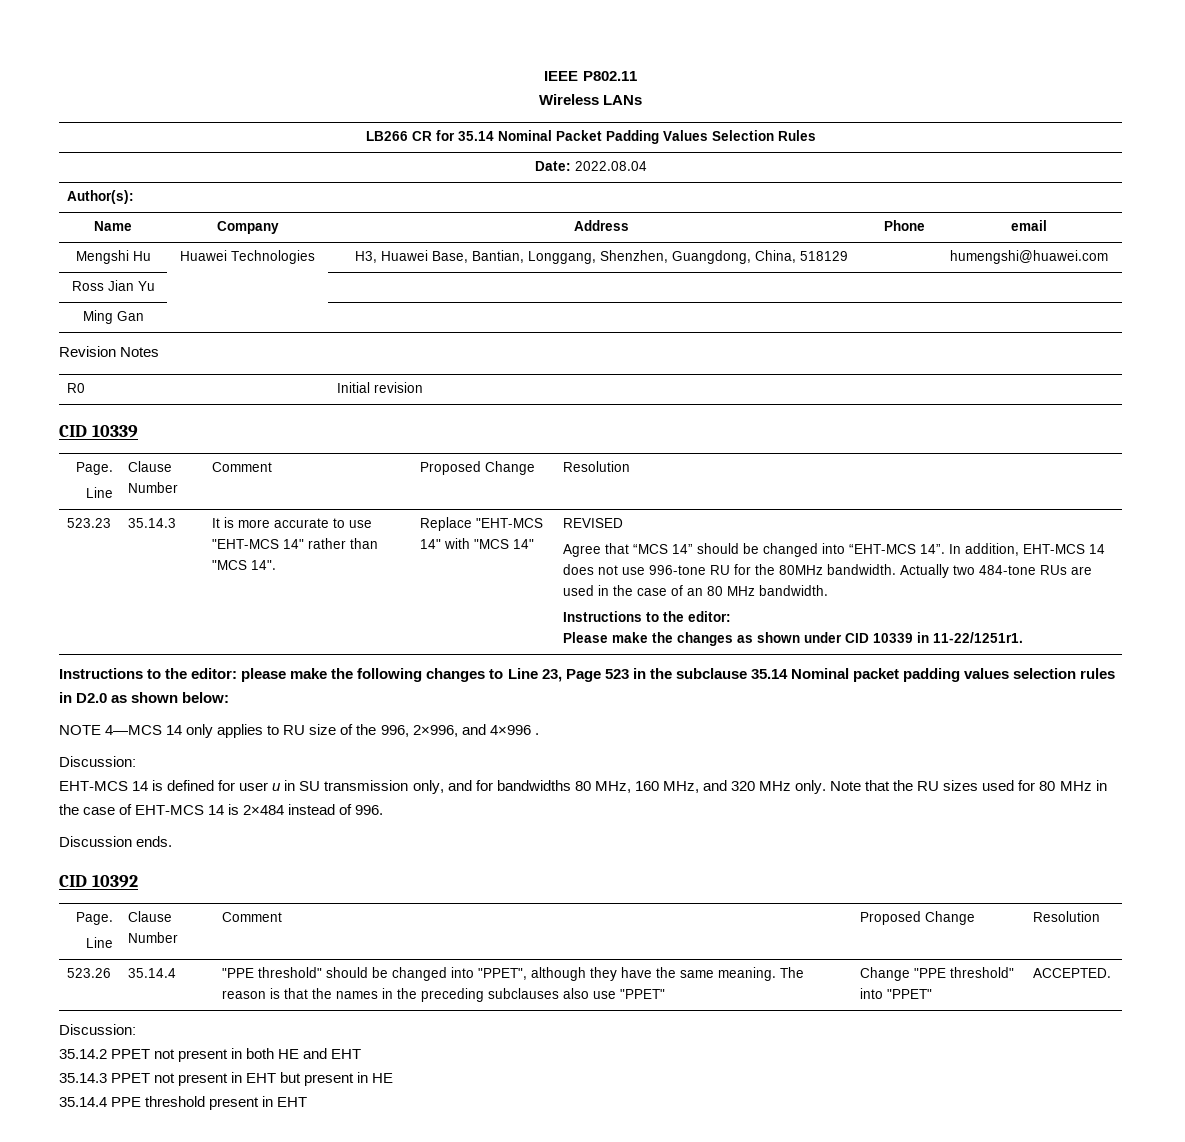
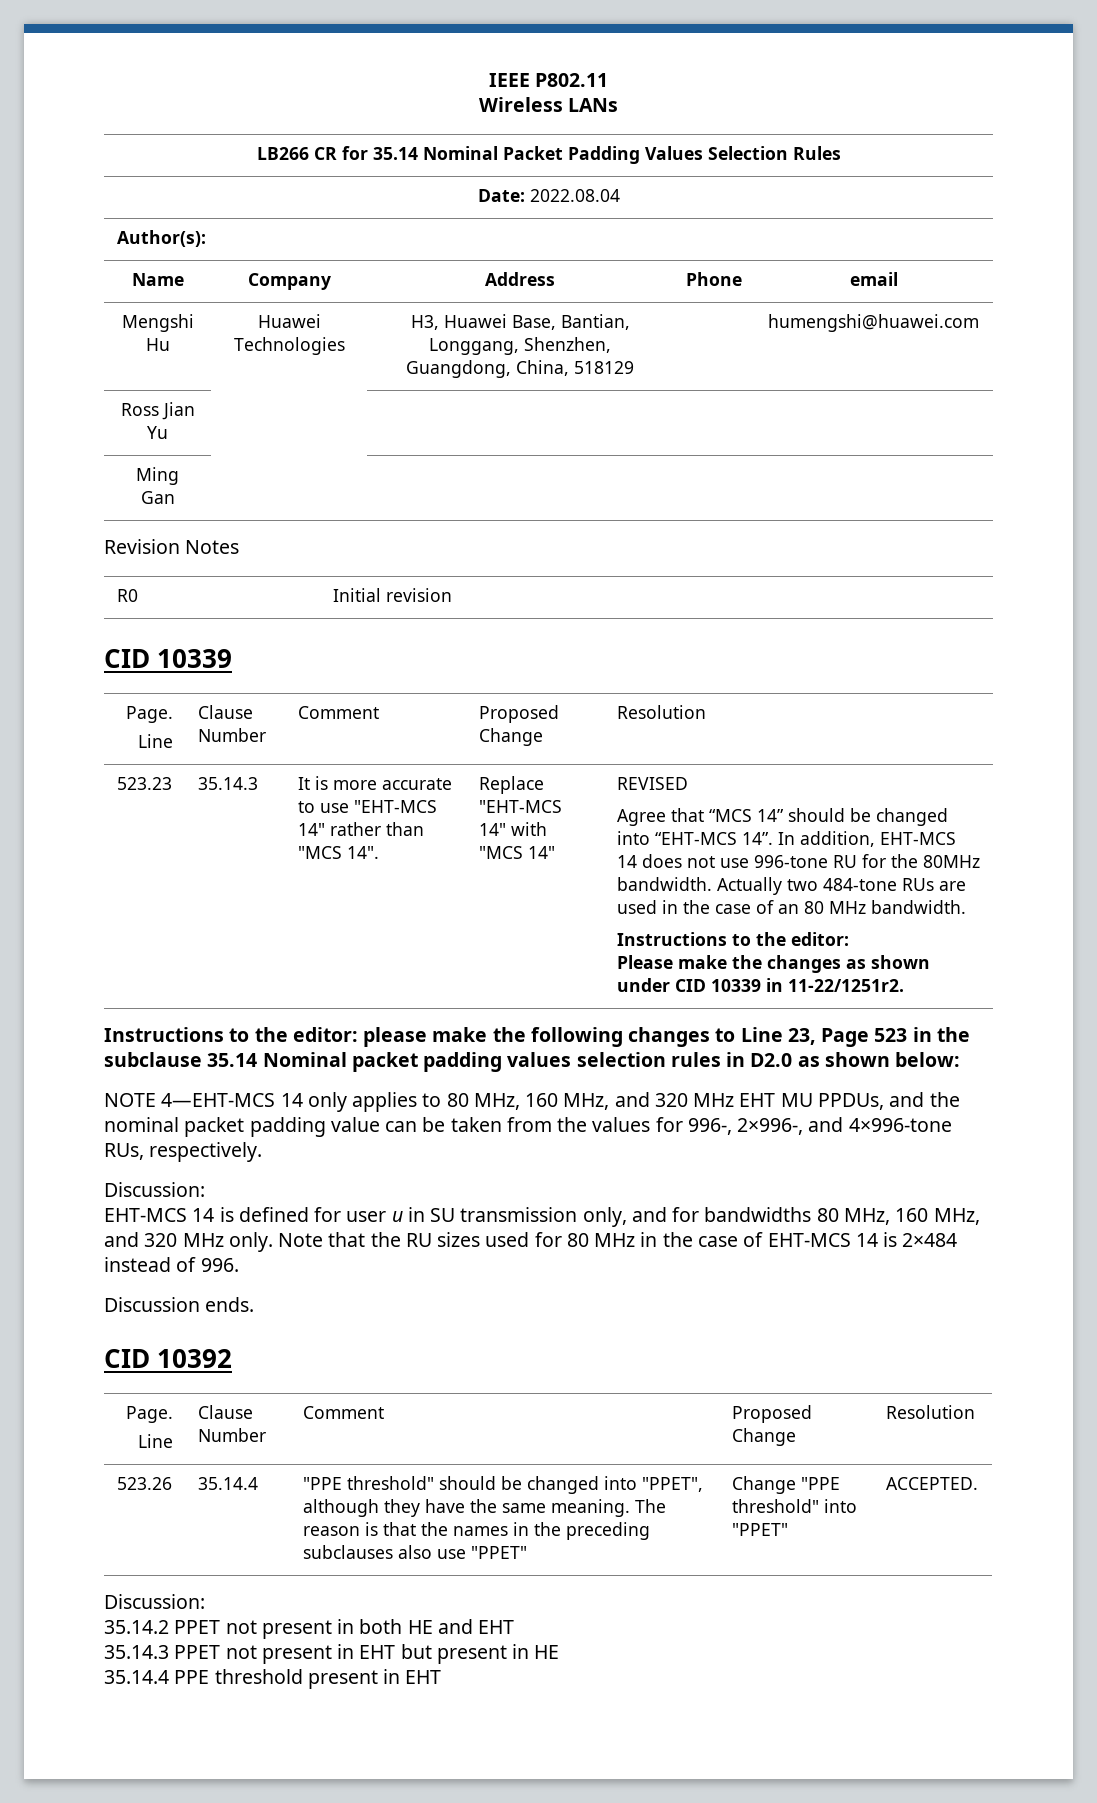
- Please make the changes as shown under CID 10339 in 11-22/1251r1.
+ Please make the changes as shown under CID 10339 in 11-22/1251r2.
- NOTE 4—MCS 14 only applies to RU size of the 996, 2×996, and 4×996 .
+ NOTE 4—EHT-MCS 14 only applies to 80 MHz, 160 MHz, and 320 MHz EHT MU PPDUs, and the nominal packet padding value can be taken from the values for 996-, 2×996-, and 4×996-tone RUs, respectively.

